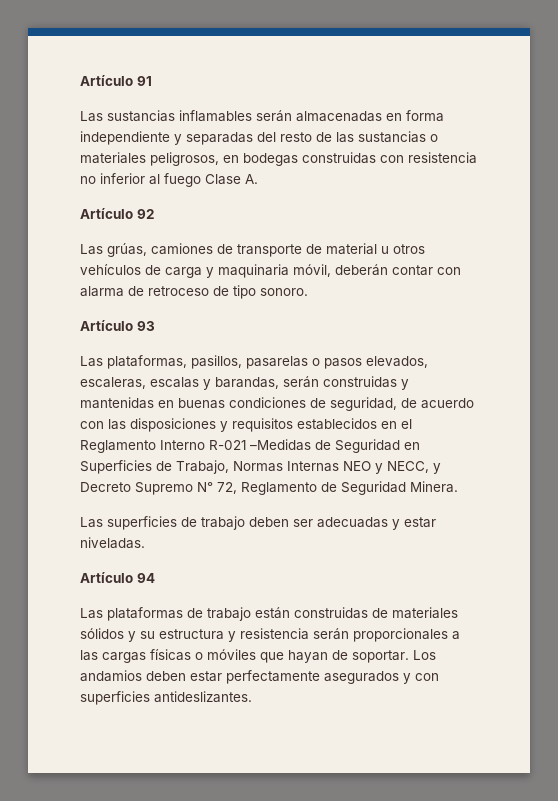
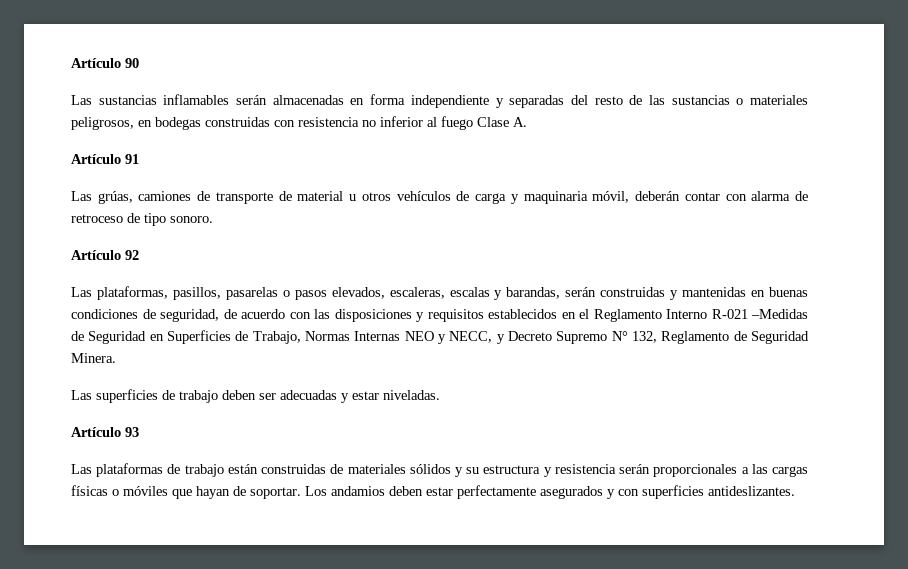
- Artículo 91
+ Artículo 90
- Artículo 92
+ Artículo 91
- Artículo 93
+ Artículo 92
- Las plataformas, pasillos, pasarelas o pasos elevados, escaleras, escalas y barandas, serán construidas y mantenidas en buenas condiciones de seguridad, de acuerdo con las disposiciones y requisitos establecidos en el Reglamento Interno R-021 –Medidas de Seguridad en Superficies de Trabajo, Normas Internas NEO y NECC, y Decreto Supremo N° 72, Reglamento de Seguridad Minera.
+ Las plataformas, pasillos, pasarelas o pasos elevados, escaleras, escalas y barandas, serán construidas y mantenidas en buenas condiciones de seguridad, de acuerdo con las disposiciones y requisitos establecidos en el Reglamento Interno R-021 –Medidas de Seguridad en Superficies de Trabajo, Normas Internas NEO y NECC, y Decreto Supremo N° 132, Reglamento de Seguridad Minera.
- Artículo 94
+ Artículo 93

